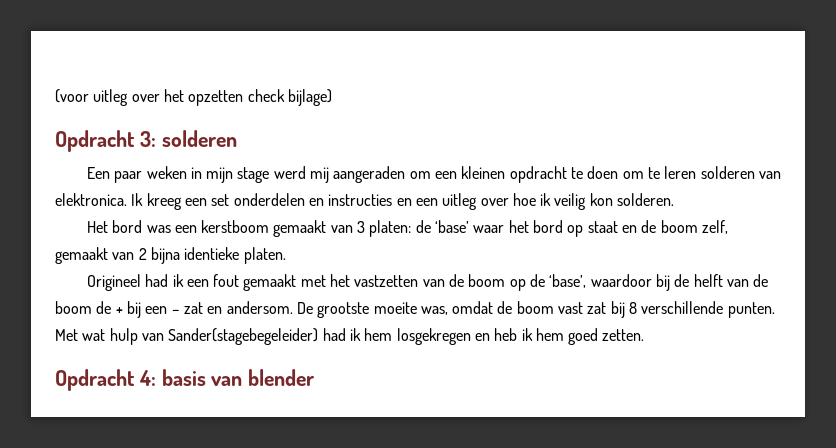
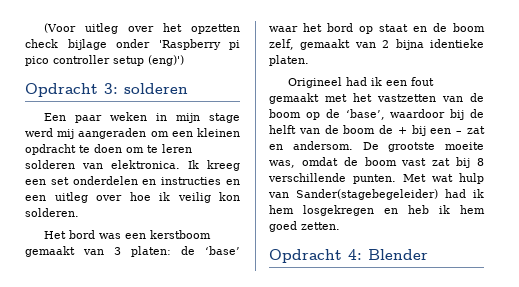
- (voor uitleg over het opzetten check bijlage)
+ (Voor uitleg over het opzetten check bijlage onder 'Raspberry pi pico controller setup (eng)')
- Opdracht 4: basis van blender
+ Opdracht 4: Blender

